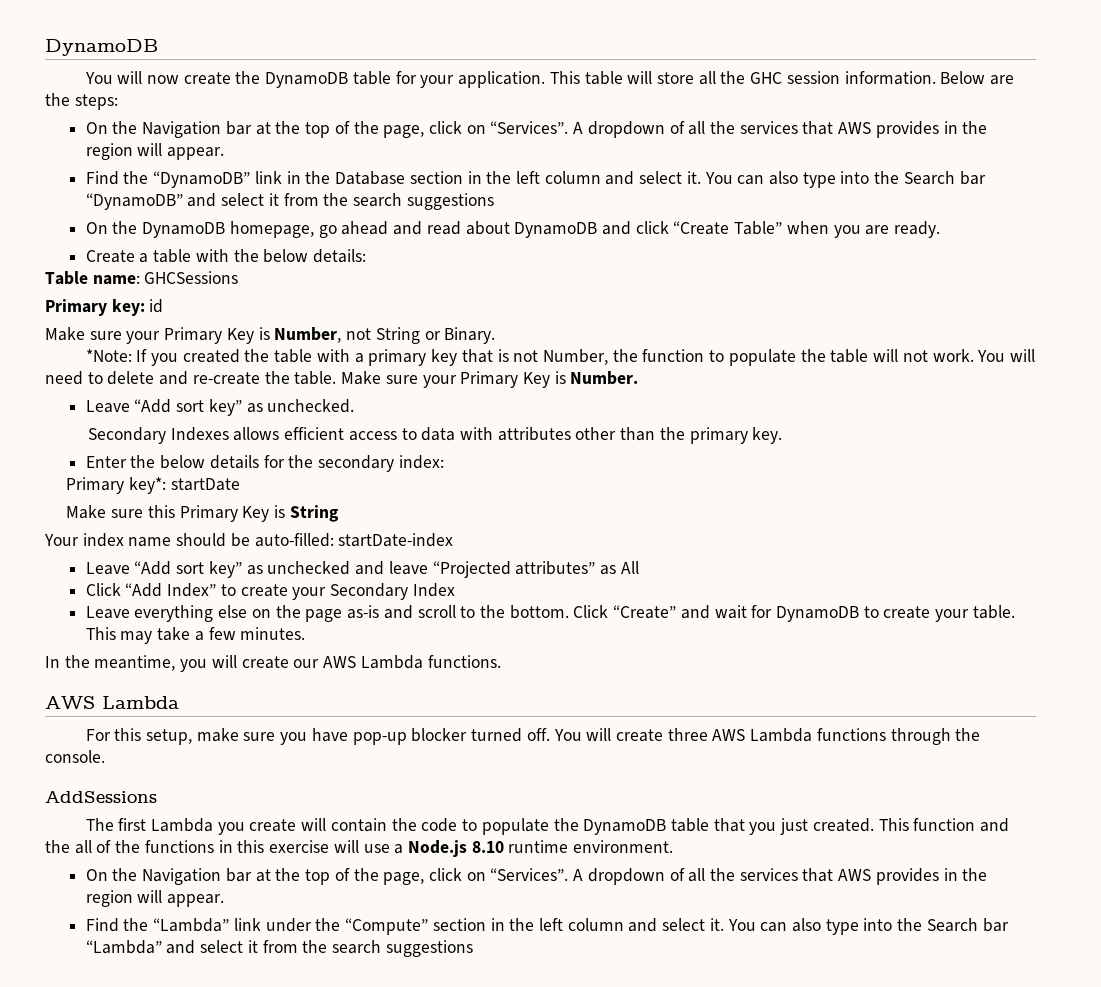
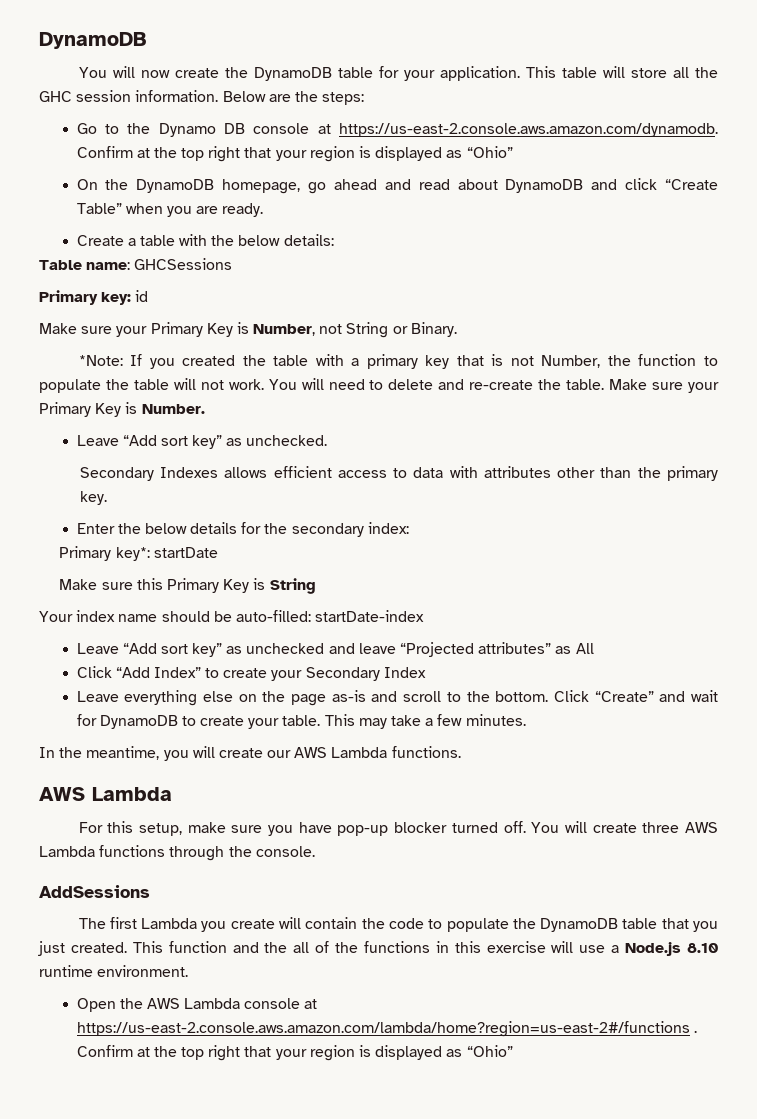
  Below are the steps:
- On the Navigation bar at the top of the page, click on “Services”. A dropdown of all the services that AWS provides in the region will appear.
- Find the “DynamoDB” link in the Database section in the left column and select it. You can also type into the Search bar “DynamoDB” and select it from the search suggestions
+ Go to the Dynamo DB console at https://us-east-2.console.aws.amazon.com/dynamodb. Confirm at the top right that your region is displayed as “Ohio”
  This function and the all of the functions in this exercise will use a Node.js 8.10 runtime environment.
- On the Navigation bar at the top of the page, click on “Services”. A dropdown of all the services that AWS provides in the region will appear.
- Find the “Lambda” link under the “Compute” section in the left column and select it. You can also type into the Search bar “Lambda” and select it from the search suggestions
+ Open the AWS Lambda console at https://us-east-2.console.aws.amazon.com/lambda/home?region=us-east-2#/functions . Confirm at the top right that your region is displayed as “Ohio”

